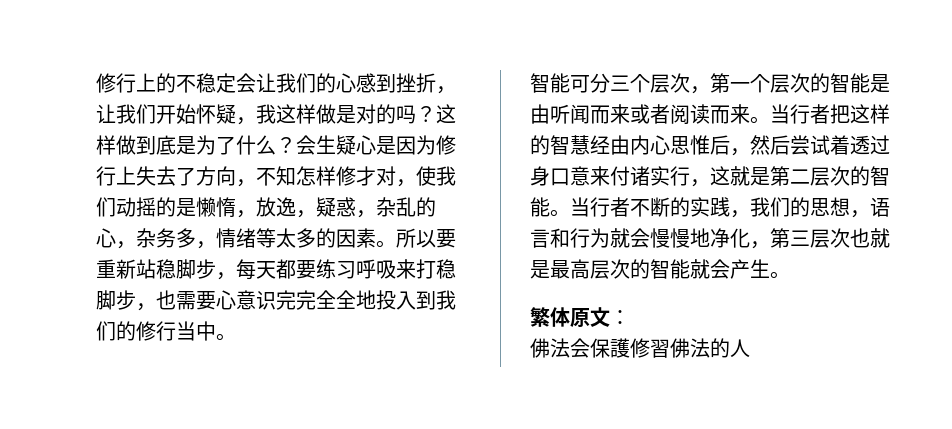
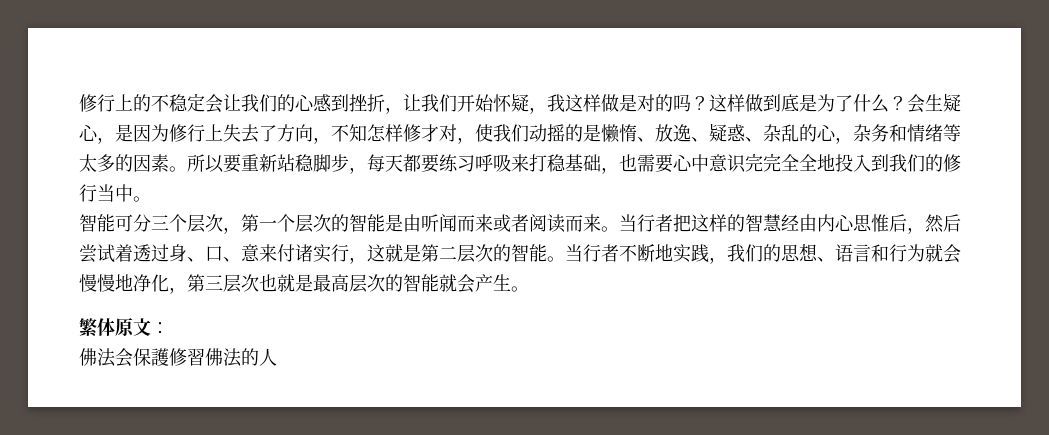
- 会生疑心是因为修行上失去了方向，不知怎样修才对，使我们动摇的是懒惰，放逸，疑惑，杂乱的心，杂务多，情绪等太多的因素。
+ 会生疑心，是因为修行上失去了方向，不知怎样修才对，使我们动摇的是懒惰、放逸、疑惑、杂乱的心，杂务和情绪等太多的因素。
- 所以要重新站稳脚步，每天都要练习呼吸来打稳脚步，也需要心意识完完全全地投入到我们的修行当中。
+ 所以要重新站稳脚步，每天都要练习呼吸来打稳基础，也需要心中意识完完全全地投入到我们的修行当中。
- 当行者把这样的智慧经由内心思惟后，然后尝试着透过身口意来付诸实行，这就是第二层次的智能。
+ 当行者把这样的智慧经由内心思惟后，然后尝试着透过身、口、意来付诸实行，这就是第二层次的智能。
- 当行者不断的实践，我们的思想，语言和行为就会慢慢地净化，第三层次也就是最高层次的智能就会产生。
+ 当行者不断地实践，我们的思想、语言和行为就会慢慢地净化，第三层次也就是最高层次的智能就会产生。

